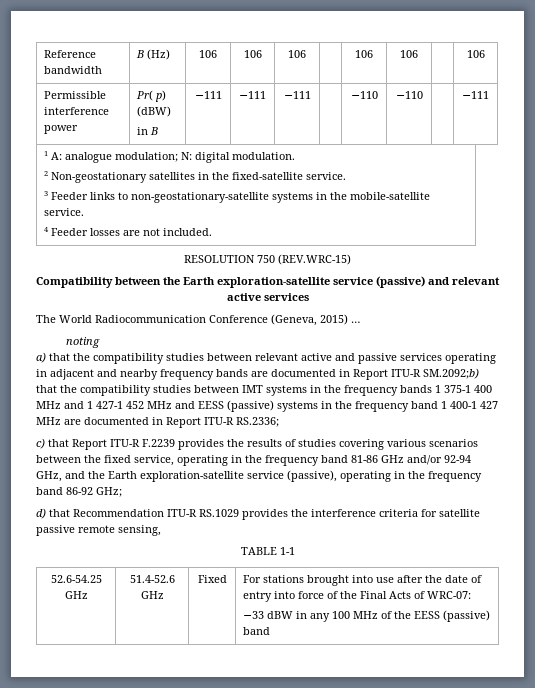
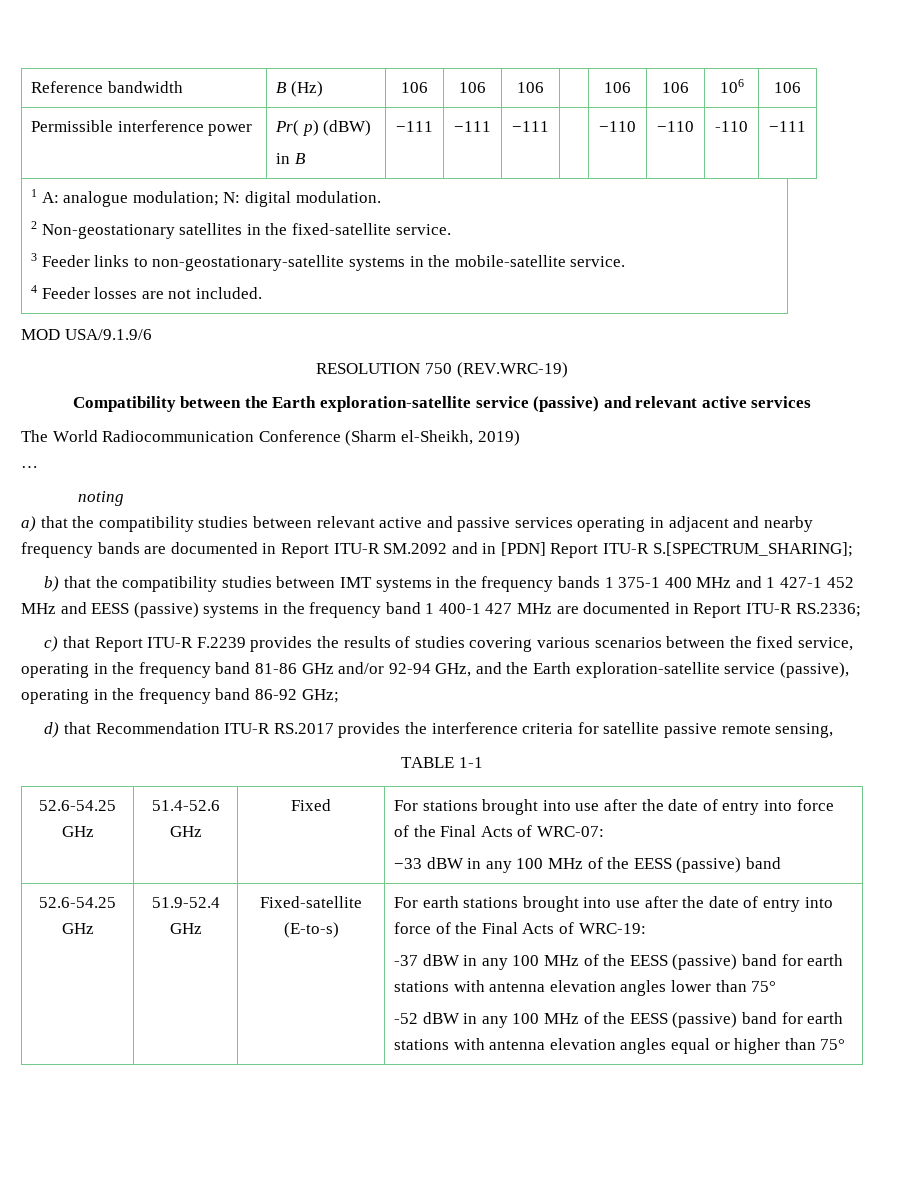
- Reference bandwidth | B (Hz) | 106 | 106 | 106 | | 106 | 106 | | 106
+ Reference bandwidth | B (Hz) | 106 | 106 | 106 | | 106 | 106 | 106 | 106
  Permissible interference power | Pr( p) (dBW)
- in B | −111 | −111 | −111 | | −110 | −110 | | −111
+ in B | −111 | −111 | −111 | | −110 | −110 | -110 | −111
+ MOD USA/9.1.9/6
- RESOLUTION 750 (REV.WRC-15)
+ RESOLUTION 750 (REV.WRC-19)
- The World Radiocommunication Conference (Geneva, 2015) …
+ The World Radiocommunication Conference (Sharm el-Sheikh, 2019)
+ …
- a) that the compatibility studies between relevant active and passive services operating in adjacent and nearby frequency bands are documented in Report ITU-R SM.2092;b) that the compatibility studies between IMT systems in the frequency bands 1 375-1 400 MHz and 1 427-1 452 MHz and EESS (passive) systems in the frequency band 1 400-1 427 MHz are documented in Report ITU-R RS.2336;
+ a) that the compatibility studies between relevant active and passive services operating in adjacent and nearby frequency bands are documented in Report ITU-R SM.2092 and in [PDN] Report ITU-R S.[SPECTRUM_SHARING];
+ b) that the compatibility studies between IMT systems in the frequency bands 1 375-1 400 MHz and 1 427-1 452 MHz and EESS (passive) systems in the frequency band 1 400-1 427 MHz are documented in Report ITU-R RS.2336;
- d) that Recommendation ITU-R RS.1029 provides the interference criteria for satellite passive remote sensing,
+ d) that Recommendation ITU-R RS.2017 provides the interference criteria for satellite passive remote sensing,
+ 52.6-54.25 GHz | 51.9-52.4 GHz | Fixed-satellite (E-to-s) | For earth stations brought into use after the date of entry into force of the Final Acts of WRC-19:
+ -37 dBW in any 100 MHz of the EESS (passive) band for earth stations with antenna elevation angles lower than 75°
+ -52 dBW in any 100 MHz of the EESS (passive) band for earth stations with antenna elevation angles equal or higher than 75°

